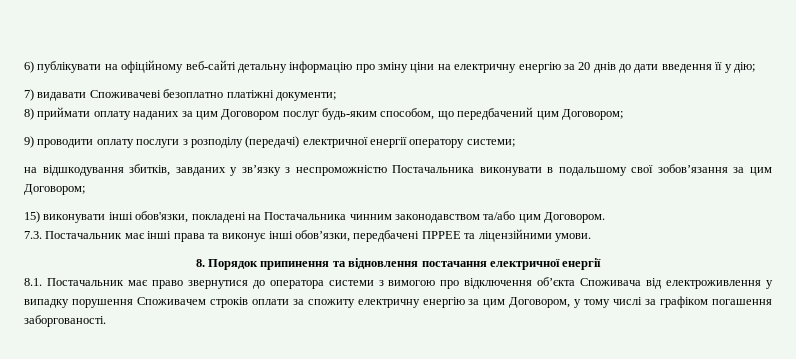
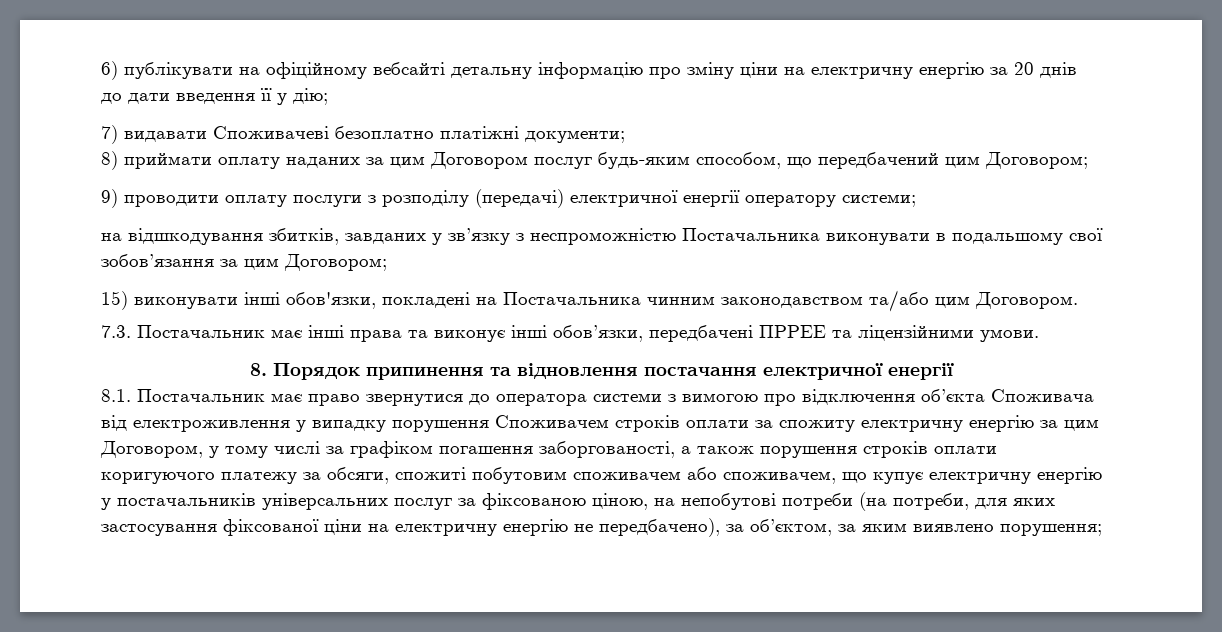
- 6) публікувати на офіційному веб-сайті детальну інформацію про зміну ціни на електричну енергію за 20 днів до дати введення її у дію;
+ 6) публікувати на офіційному вебсайті детальну інформацію про зміну ціни на електричну енергію за 20 днів до дати введення її у дію;
- 8.1. Постачальник має право звернутися до оператора системи з вимогою про відключення об’єкта Споживача від електроживлення у випадку порушення Споживачем строків оплати за спожиту електричну енергію за цим Договором, у тому числі за графіком погашення заборгованості.
+ 8.1. Постачальник має право звернутися до оператора системи з вимогою про відключення об’єкта Споживача від електроживлення у випадку порушення Споживачем строків оплати за спожиту електричну енергію за цим Договором, у тому числі за графіком погашення заборгованості, а також порушення строків оплати коригуючого платежу за обсяги, спожиті побутовим споживачем або споживачем, що купує електричну енергію у постачальників універсальних послуг за фіксованою ціною, на непобутові потреби (на потреби, для яких застосування фіксованої ціни на електричну енергію не передбачено), за об’єктом, за яким виявлено порушення;

